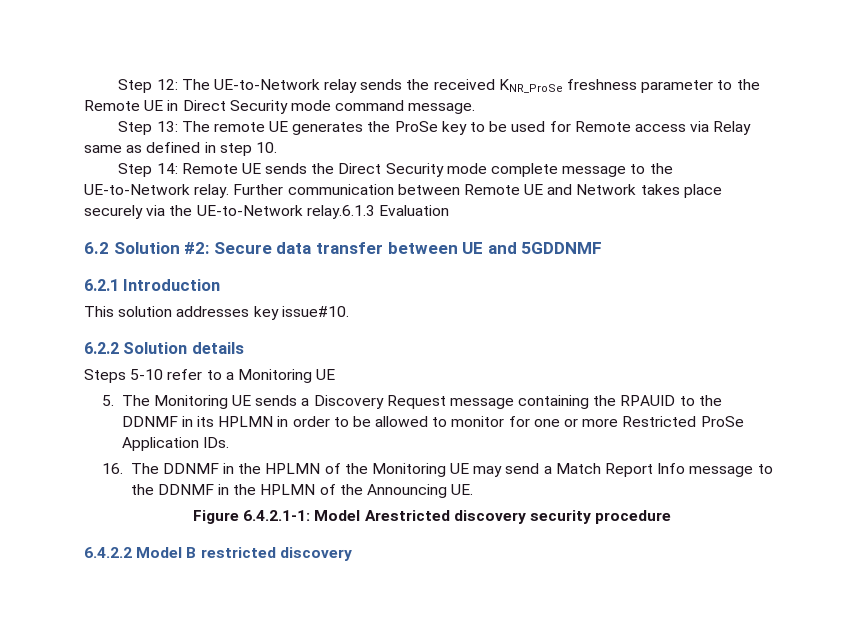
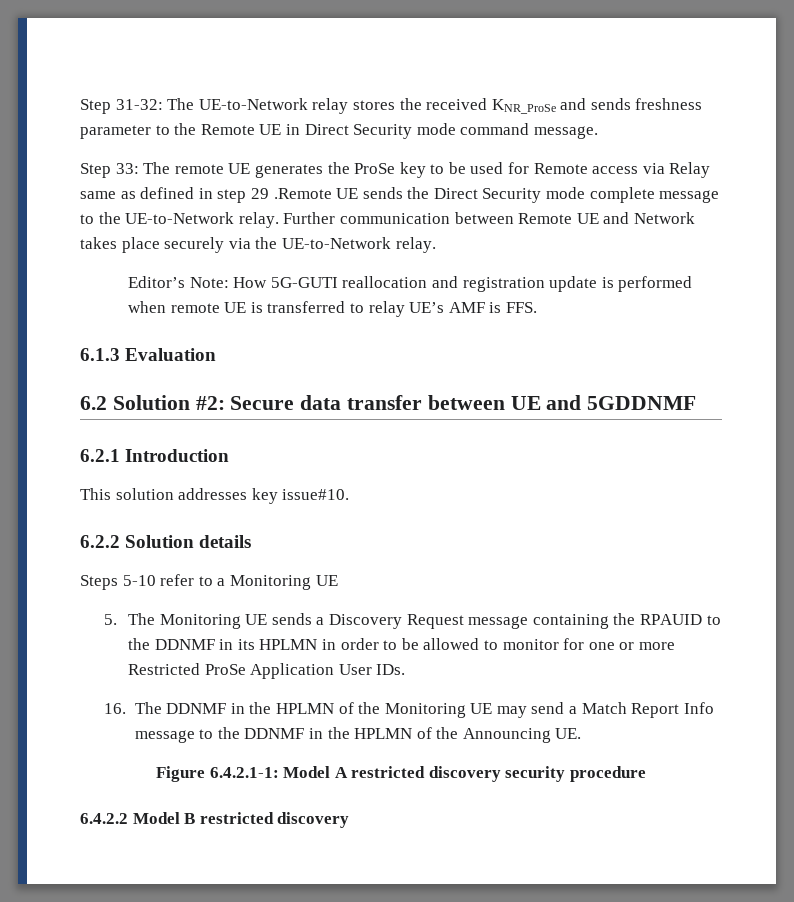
- Step 12: The UE-to-Network relay sends the received KNR_ProSe freshness parameter to the Remote UE in Direct Security mode command message.
+ Step 31-32: The UE-to-Network relay stores the received KNR_ProSe and sends freshness parameter to the Remote UE in Direct Security mode command message.
- Step 13: The remote UE generates the ProSe key to be used for Remote access via Relay same as defined in step 10.
- Step 14: Remote UE sends the Direct Security mode complete message to the UE-to-Network relay.
+ Step 33: The remote UE generates the ProSe key to be used for Remote access via Relay same as defined in step 29 .Remote UE sends the Direct Security mode complete message to the UE-to-Network relay.
- Further communication between Remote UE and Network takes place securely via the UE-to-Network relay.6.1.3 Evaluation
+ Further communication between Remote UE and Network takes place securely via the UE-to-Network relay.
+ Editor’s Note: How 5G-GUTI reallocation and registration update is performed when remote UE is transferred to relay UE’s AMF is FFS.
+ 6.1.3 Evaluation
- 5. The Monitoring UE sends a Discovery Request message containing the RPAUID to the DDNMF in its HPLMN in order to be allowed to monitor for one or more Restricted ProSe Application IDs.
+ 5. The Monitoring UE sends a Discovery Request message containing the RPAUID to the DDNMF in its HPLMN in order to be allowed to monitor for one or more Restricted ProSe Application User IDs.
- Figure 6.4.2.1-1: Model Arestricted discovery security procedure
+ Figure 6.4.2.1-1: Model A restricted discovery security procedure

